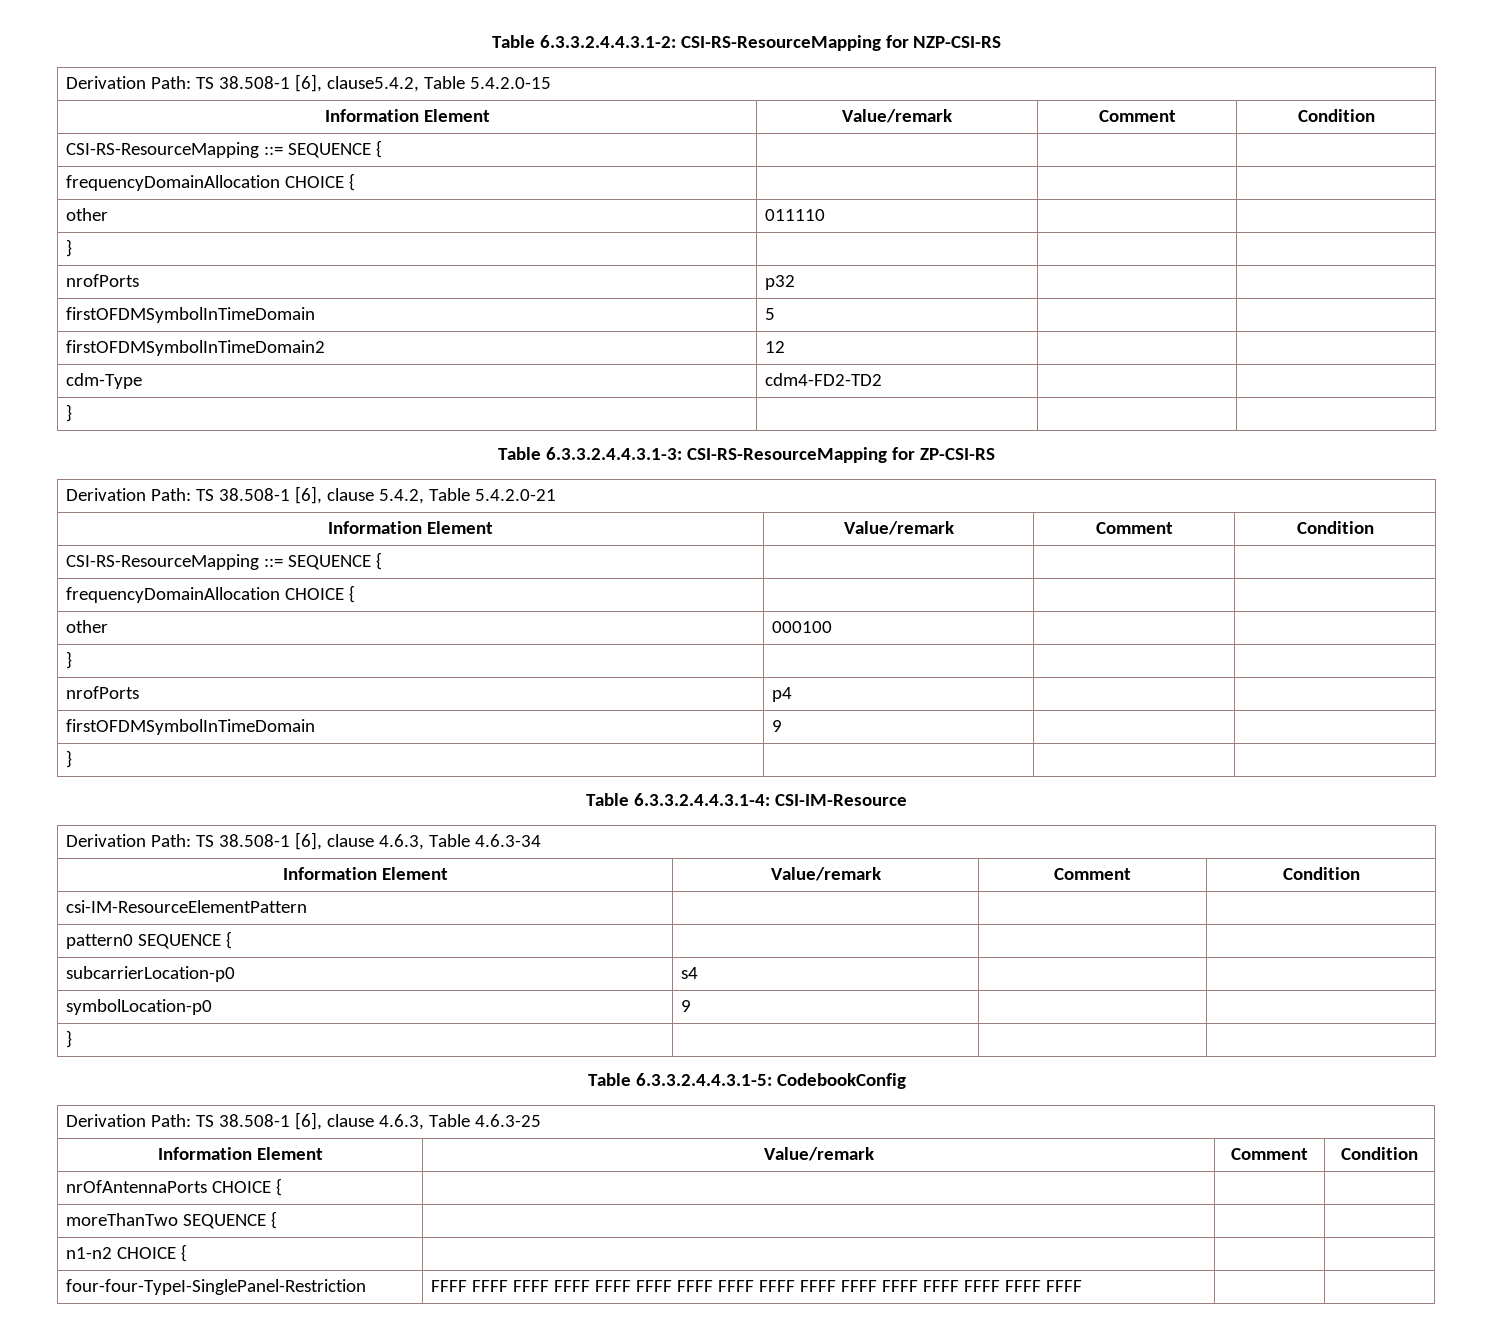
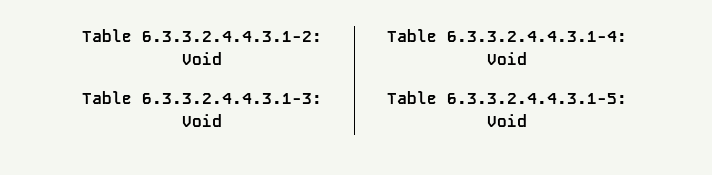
- Table 6.3.3.2.4.4.3.1-2: CSI-RS-ResourceMapping for NZP-CSI-RS
- Derivation Path: TS 38.508-1 [6], clause5.4.2, Table 5.4.2.0-15
- Information Element | Value/remark | Comment | Condition
- CSI-RS-ResourceMapping ::= SEQUENCE { | | |
- frequencyDomainAllocation CHOICE { | | |
- other | 011110 | |
- } | | |
- nrofPorts | p32 | |
- firstOFDMSymbolInTimeDomain | 5 | |
- firstOFDMSymbolInTimeDomain2 | 12 | |
- cdm-Type | cdm4-FD2-TD2 | |
- } | | |
- Table 6.3.3.2.4.4.3.1-3: CSI-RS-ResourceMapping for ZP-CSI-RS
- Derivation Path: TS 38.508-1 [6], clause 5.4.2, Table 5.4.2.0-21
- Information Element | Value/remark | Comment | Condition
- CSI-RS-ResourceMapping ::= SEQUENCE { | | |
- frequencyDomainAllocation CHOICE { | | |
- other | 000100 | |
- } | | |
- nrofPorts | p4 | |
- firstOFDMSymbolInTimeDomain | 9 | |
- } | | |
- Table 6.3.3.2.4.4.3.1-4: CSI-IM-Resource
- Derivation Path: TS 38.508-1 [6], clause 4.6.3, Table 4.6.3-34
- Information Element | Value/remark | Comment | Condition
- csi-IM-ResourceElementPattern | | |
- pattern0 SEQUENCE { | | |
- subcarrierLocation-p0 | s4 | |
- symbolLocation-p0 | 9 | |
- } | | |
- Table 6.3.3.2.4.4.3.1-5: CodebookConfig
- Derivation Path: TS 38.508-1 [6], clause 4.6.3, Table 4.6.3-25
- Information Element | Value/remark | Comment | Condition
- nrOfAntennaPorts CHOICE { | | |
- moreThanTwo SEQUENCE { | | |
- n1-n2 CHOICE { | | |
- four-four-TypeI-SinglePanel-Restriction | FFFF FFFF FFFF FFFF FFFF FFFF FFFF FFFF FFFF FFFF FFFF FFFF FFFF FFFF FFFF FFFF | |
+ Table 6.3.3.2.4.4.3.1-2: Void
+ Table 6.3.3.2.4.4.3.1-3: Void
+ Table 6.3.3.2.4.4.3.1-4: Void
+ Table 6.3.3.2.4.4.3.1-5: Void

